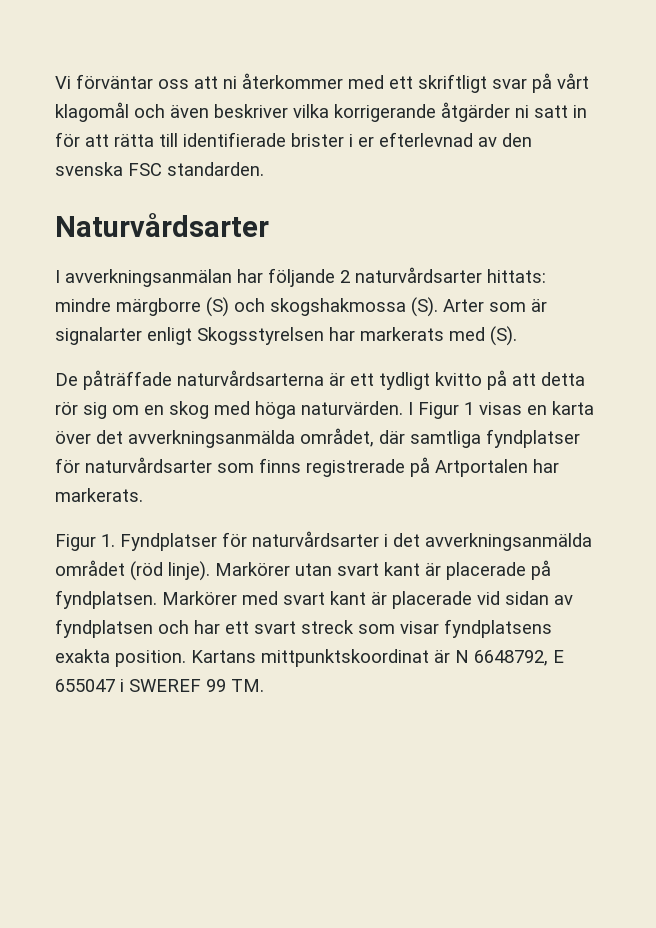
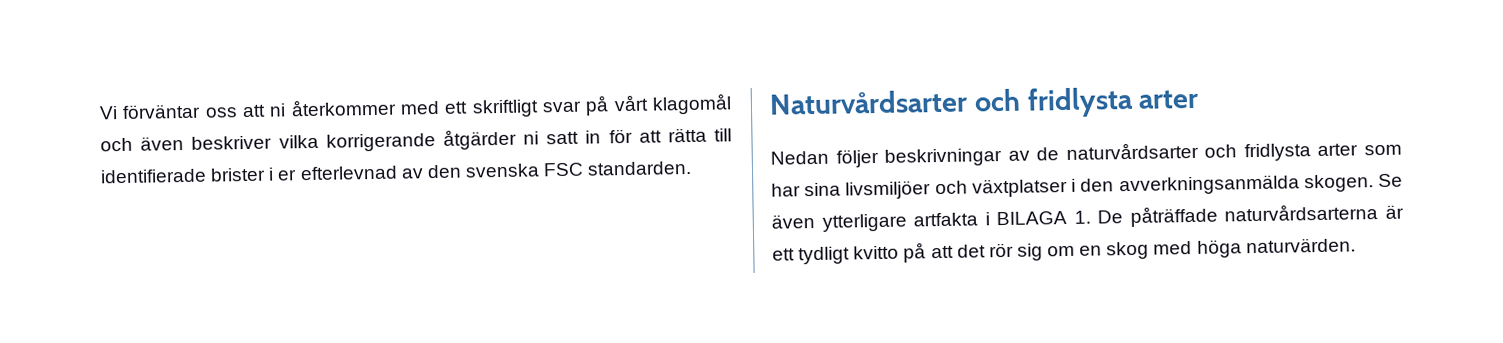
- Naturvårdsarter
- I avverkningsanmälan har följande 2 naturvårdsarter hittats: mindre märgborre (S) och skogshakmossa (S). Arter som är signalarter enligt Skogsstyrelsen har markerats med (S).
- De påträffade naturvårdsarterna är ett tydligt kvitto på att detta rör sig om en skog med höga naturvärden. I Figur 1 visas en karta över det avverkningsanmälda området, där samtliga fyndplatser för naturvårdsarter som finns registrerade på Artportalen har markerats.
- Figur 1. Fyndplatser för naturvårdsarter i det avverkningsanmälda området (röd linje). Markörer utan svart kant är placerade på fyndplatsen. Markörer med svart kant är placerade vid sidan av fyndplatsen och har ett svart streck som visar fyndplatsens exakta position. Kartans mittpunktskoordinat är N 6648792, E 655047 i SWEREF 99 TM.
+ Naturvårdsarter och fridlysta arter
+ Nedan följer beskrivningar av de naturvårdsarter och fridlysta arter som har sina livsmiljöer och växtplatser i den avverkningsanmälda skogen. Se även ytterligare artfakta i BILAGA 1. De påträffade naturvårdsarterna är ett tydligt kvitto på att det rör sig om en skog med höga naturvärden.

